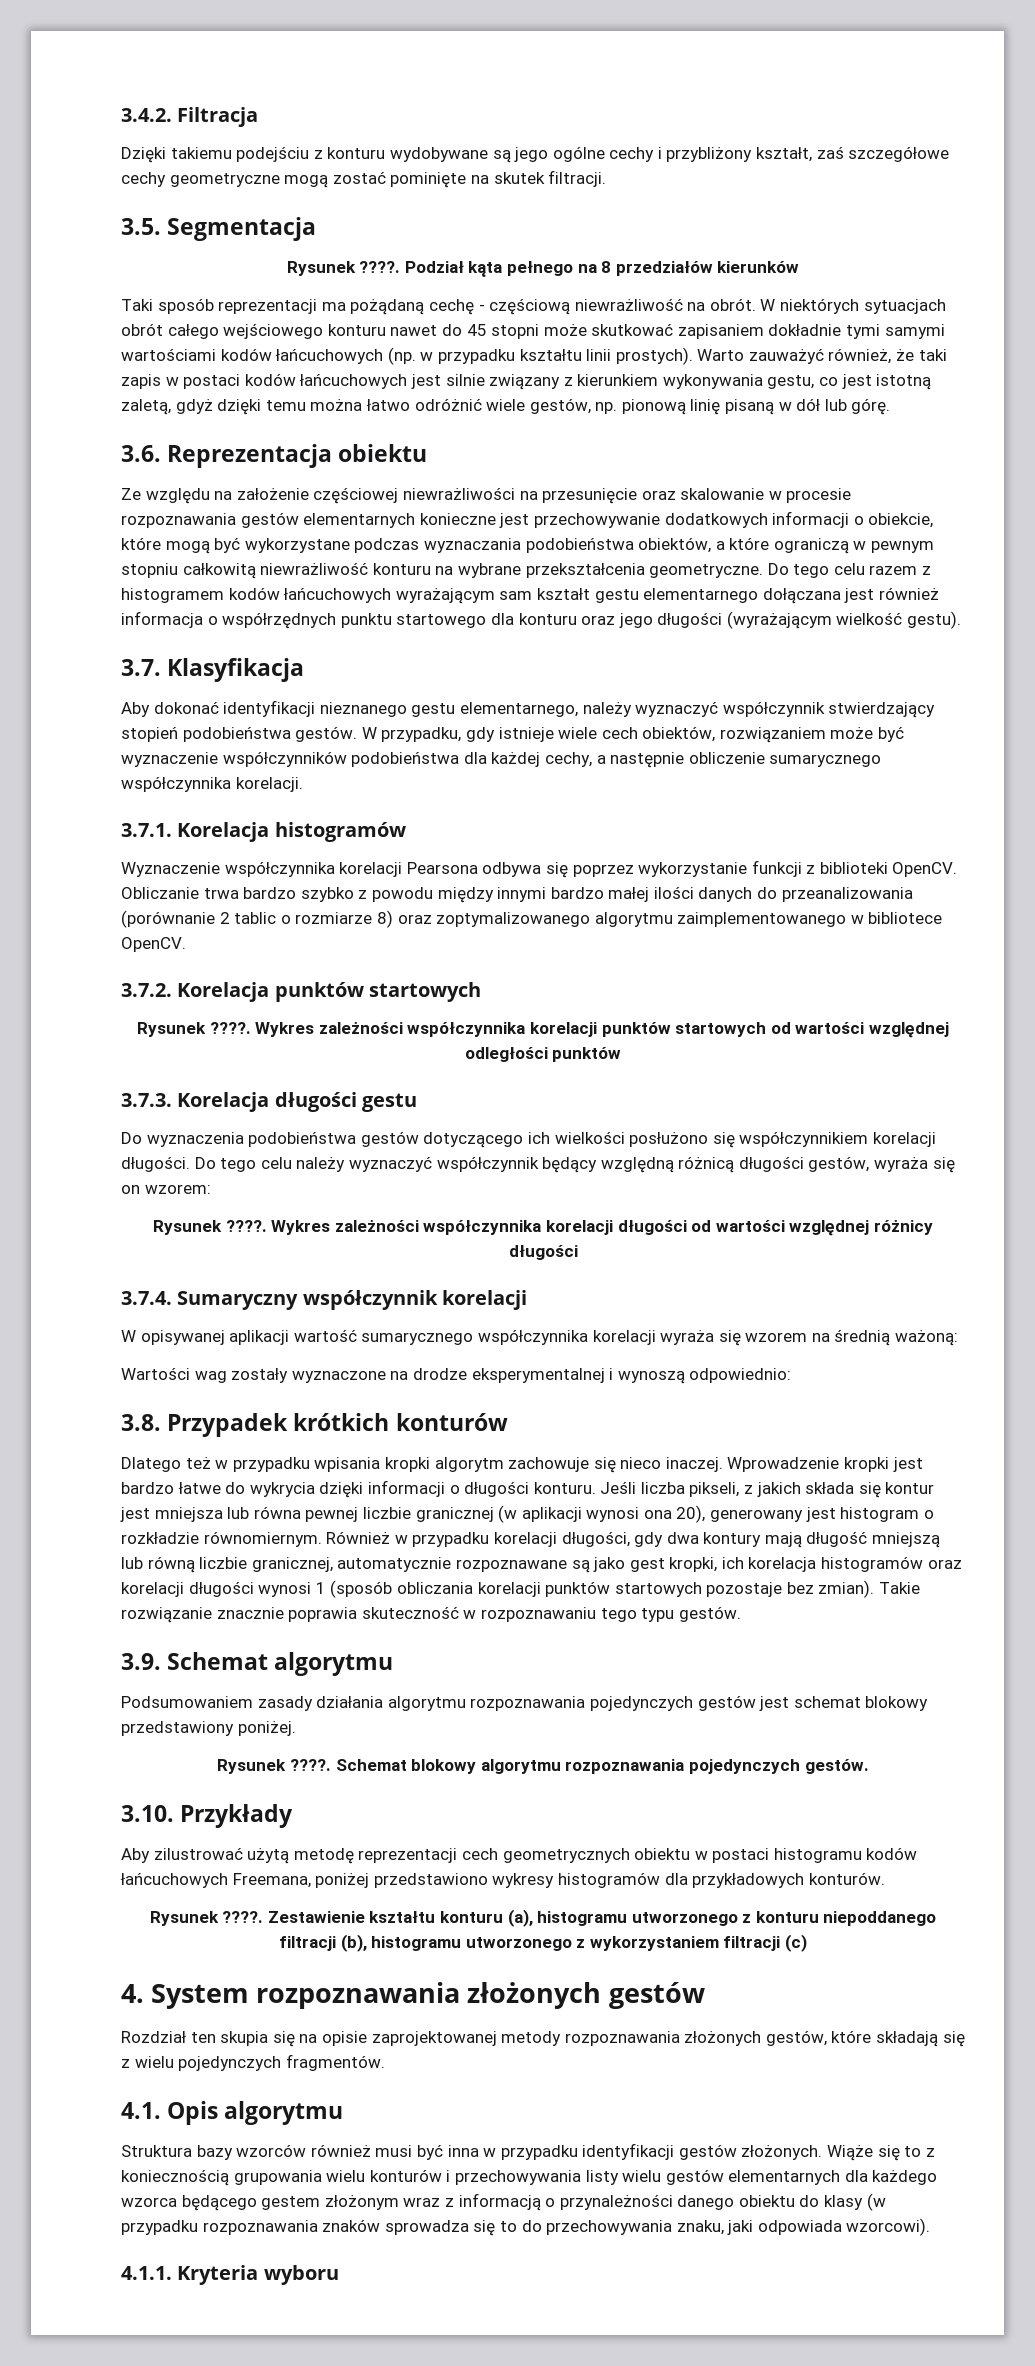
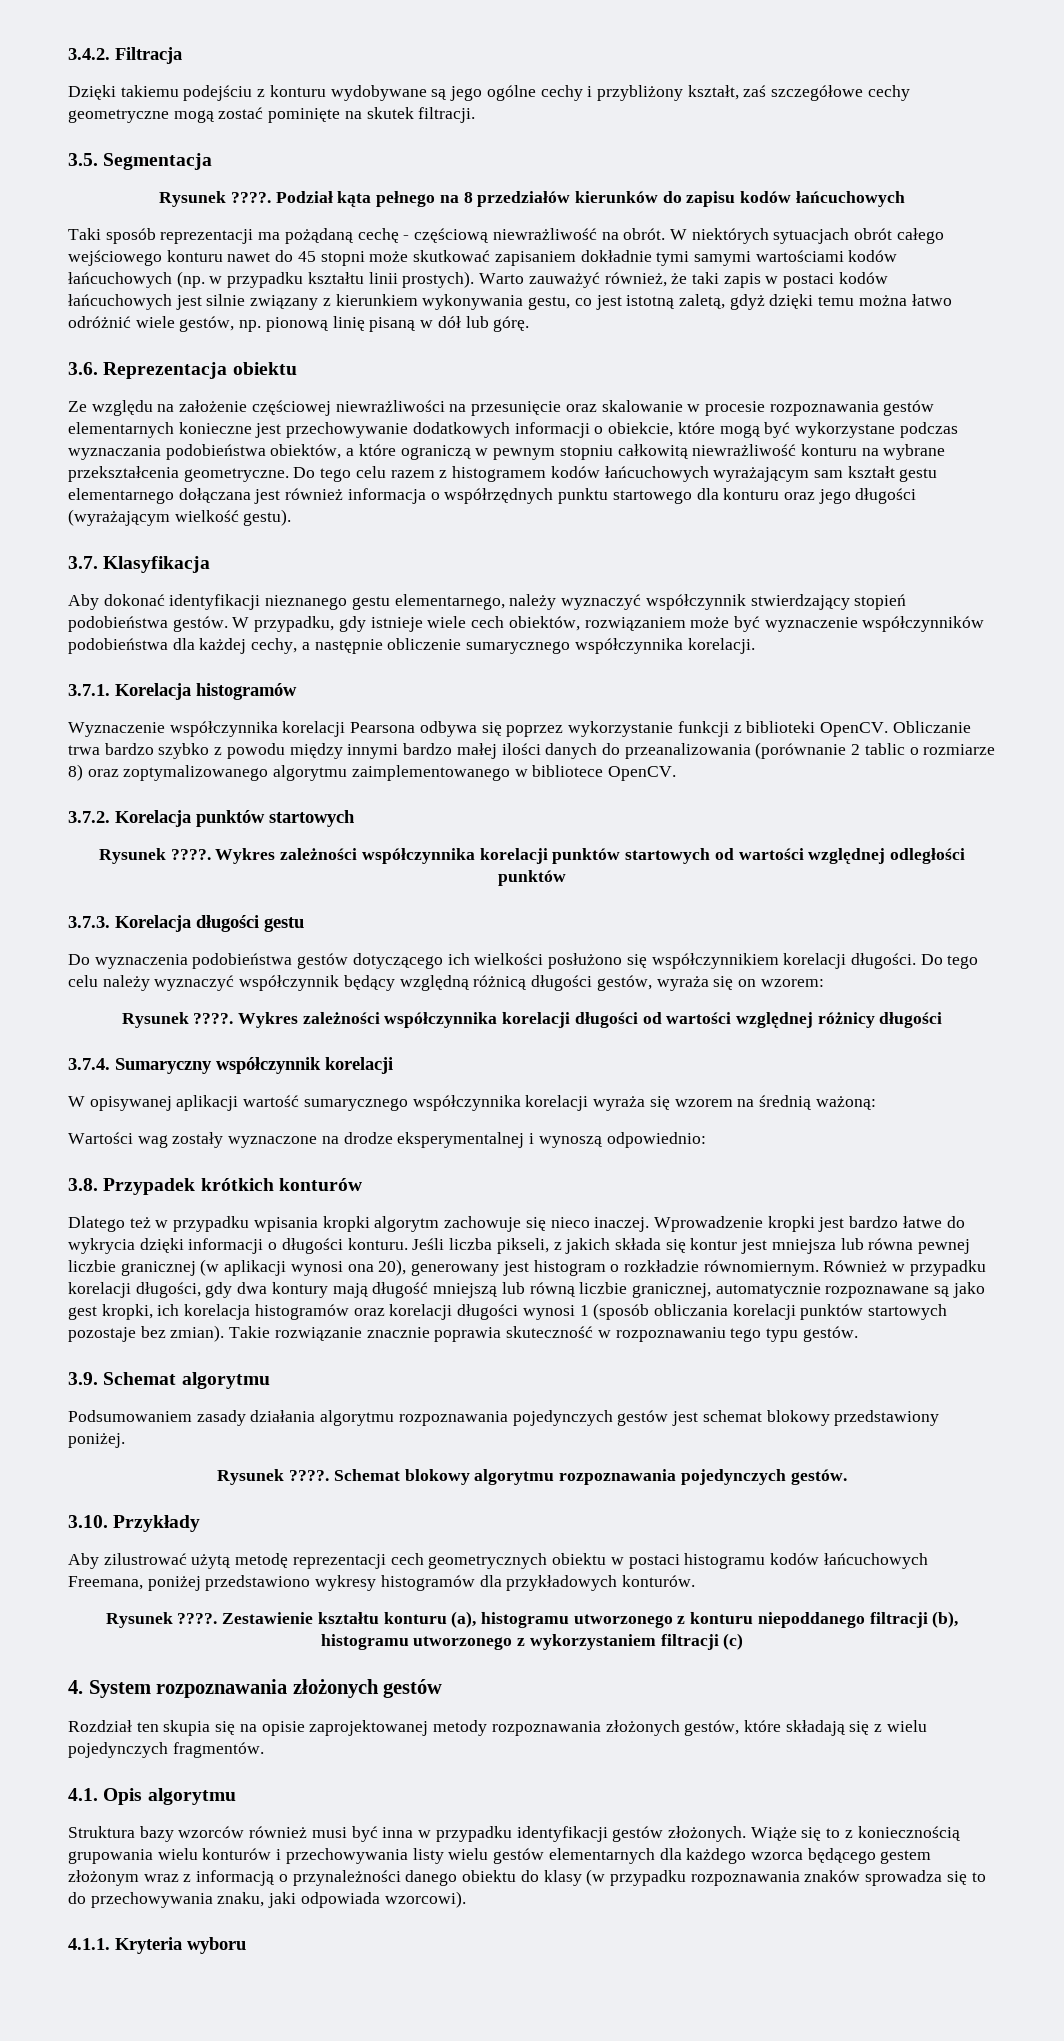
- Podział kąta pełnego na 8 przedziałów kierunków
+ Podział kąta pełnego na 8 przedziałów kierunków do zapisu kodów łańcuchowych

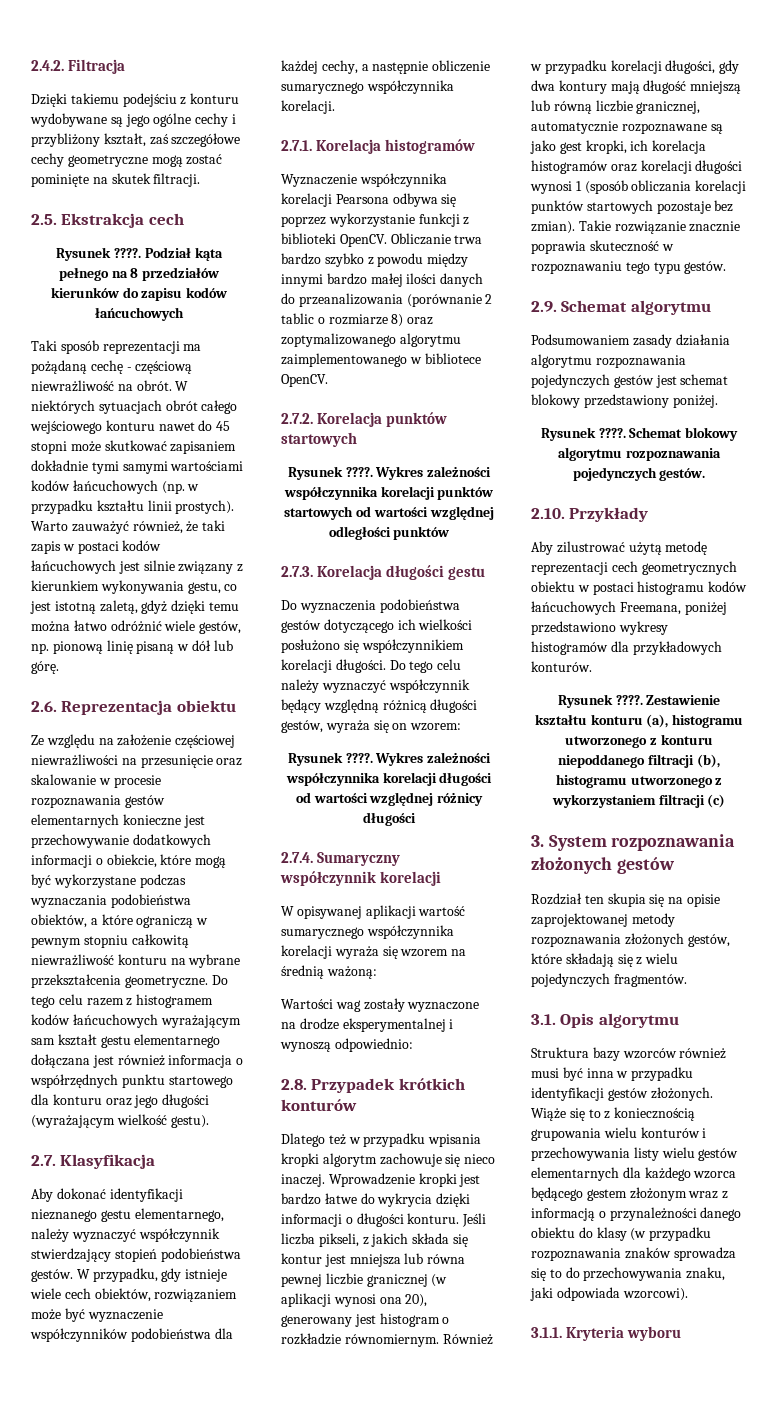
- 3.4.2. Filtracja
+ 2.4.2. Filtracja
- 3.5. Segmentacja
+ 2.5. Ekstrakcja cech
- 3.6. Reprezentacja obiektu
+ 2.6. Reprezentacja obiektu
- 3.7. Klasyfikacja
+ 2.7. Klasyfikacja
- 3.7.1. Korelacja histogramów
+ 2.7.1. Korelacja histogramów
- 3.7.2. Korelacja punktów startowych
+ 2.7.2. Korelacja punktów startowych
- 3.7.3. Korelacja długości gestu
+ 2.7.3. Korelacja długości gestu
- 3.7.4. Sumaryczny współczynnik korelacji
+ 2.7.4. Sumaryczny współczynnik korelacji
- 3.8. Przypadek krótkich konturów
+ 2.8. Przypadek krótkich konturów
- 3.9. Schemat algorytmu
+ 2.9. Schemat algorytmu
- 3.10. Przykłady
+ 2.10. Przykłady
- 4. System rozpoznawania złożonych gestów
+ 3. System rozpoznawania złożonych gestów
- 4.1. Opis algorytmu
+ 3.1. Opis algorytmu
- 4.1.1. Kryteria wyboru
+ 3.1.1. Kryteria wyboru

